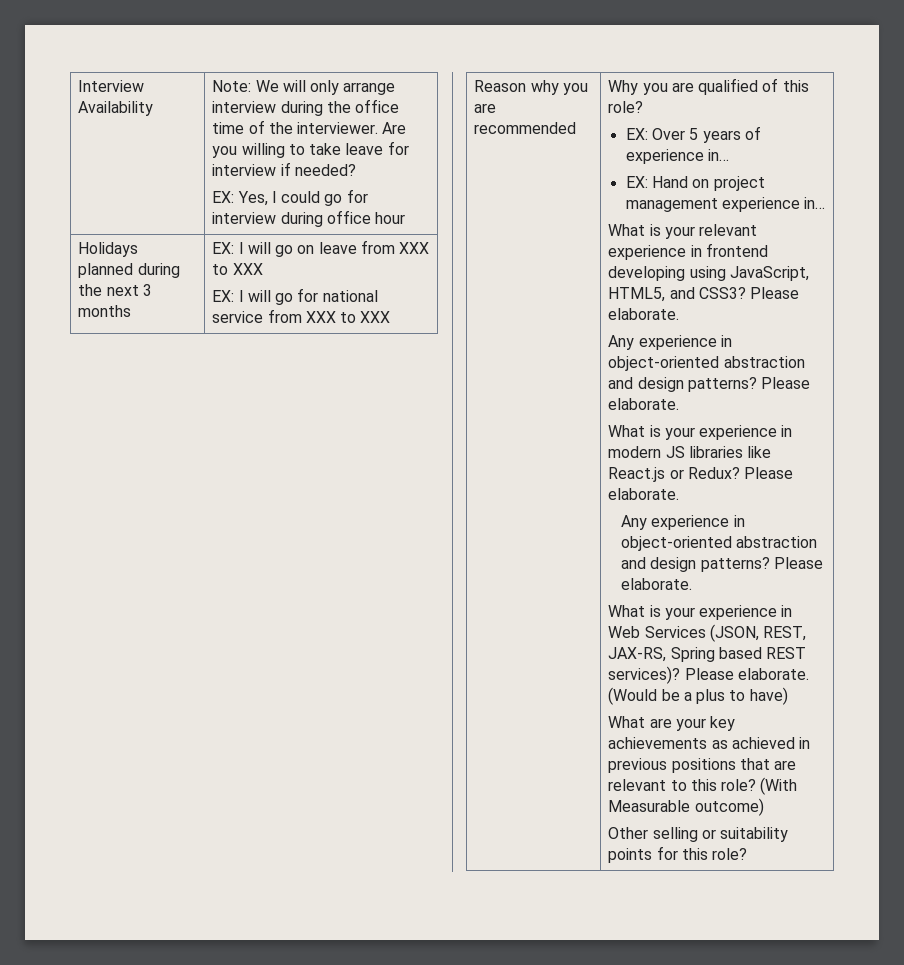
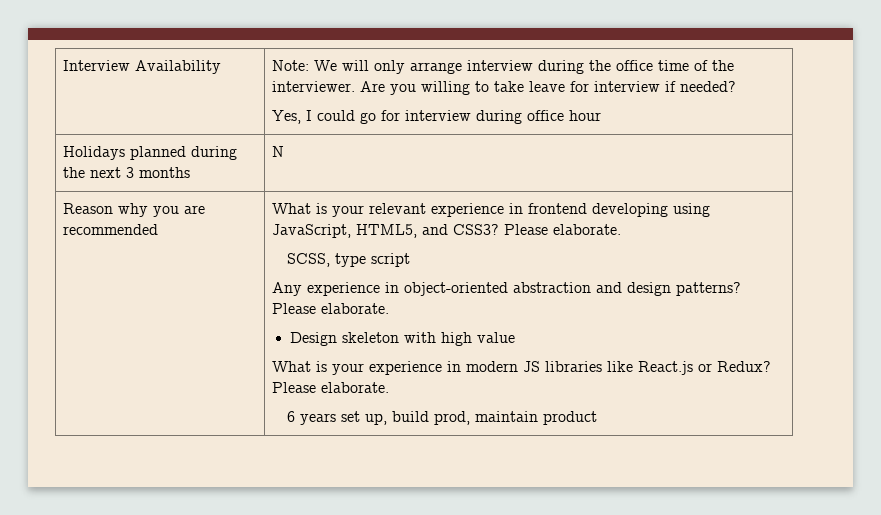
  Interview Availability | Note: We will only arrange interview during the office time of the interviewer. Are you willing to take leave for interview if needed?
- EX: Yes, I could go for interview during office hour
+ Yes, I could go for interview during office hour
- Holidays planned during the next 3 months | EX: I will go on leave from XXX to XXX
- EX: I will go for national service from XXX to XXX
+ Holidays planned during the next 3 months | N
- Why you are qualified of this role?
- EX: Over 5 years of experience in…
- EX: Hand on project management experience in…
+ SCSS, type script
+ Design skeleton with high value
  What is your experience in modern JS libraries like React.js or Redux? Please elaborate.
- Any experience in object-oriented abstraction and design patterns? Please elaborate.
- What is your experience in Web Services (JSON, REST, JAX-RS, Spring based REST services)? Please elaborate. (Would be a plus to have)
- What are your key achievements as achieved in previous positions that are relevant to this role? (With Measurable outcome)
- Other selling or suitability points for this role?
+ 6 years set up, build prod, maintain product

